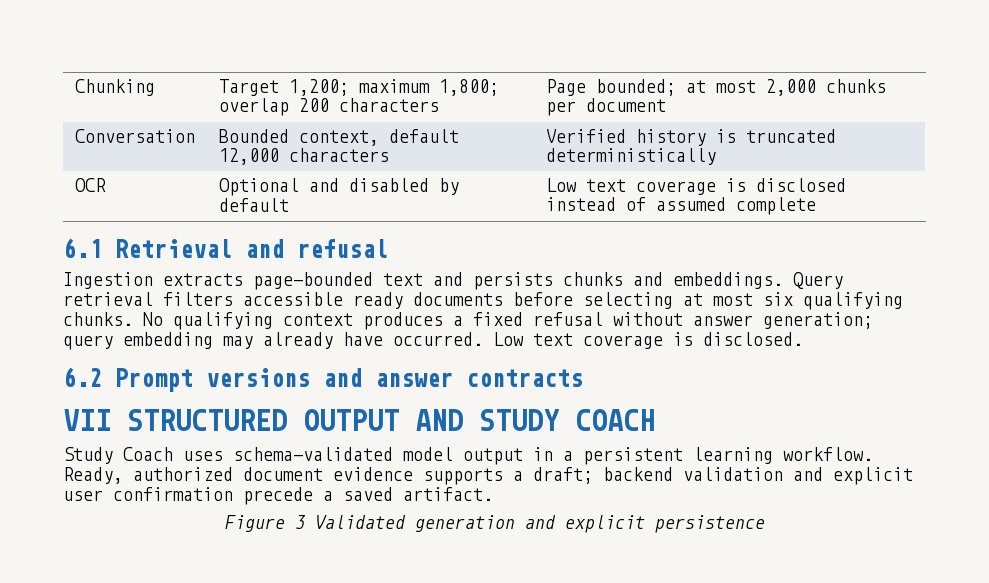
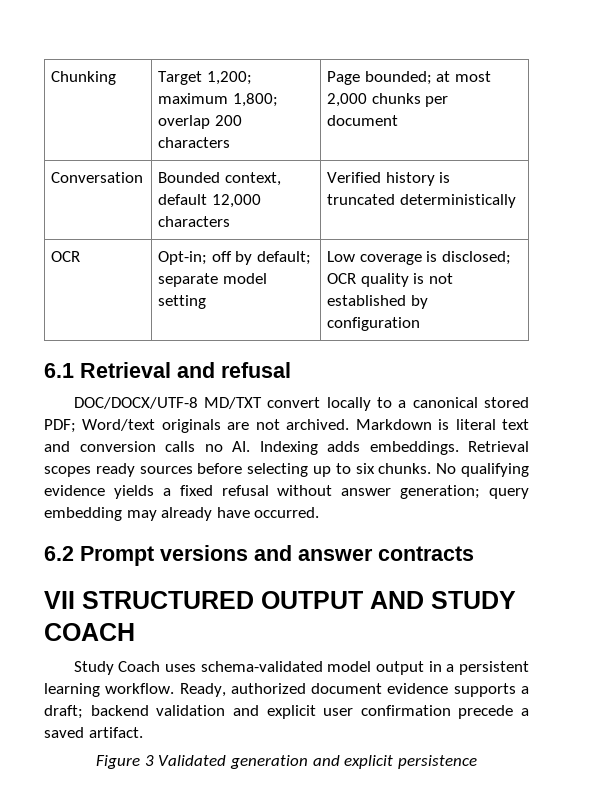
- OCR | Optional and disabled by default | Low text coverage is disclosed instead of assumed complete
+ OCR | Opt-in; off by default; separate model setting | Low coverage is disclosed; OCR quality is not established by configuration
  6.1 Retrieval and refusal
- Ingestion extracts page-bounded text and persists chunks and embeddings. Query retrieval filters accessible ready documents before selecting at most six qualifying chunks.
+ DOC/DOCX/UTF-8 MD/TXT convert locally to a canonical stored PDF; Word/text originals are not archived. Markdown is literal text and conversion calls no AI. Indexing adds embeddings. Retrieval scopes ready sources before selecting up to six chunks.
- No qualifying context produces a fixed refusal without answer generation; query embedding may already have occurred. Low text coverage is disclosed.
+ No qualifying evidence yields a fixed refusal without answer generation; query embedding may already have occurred.

